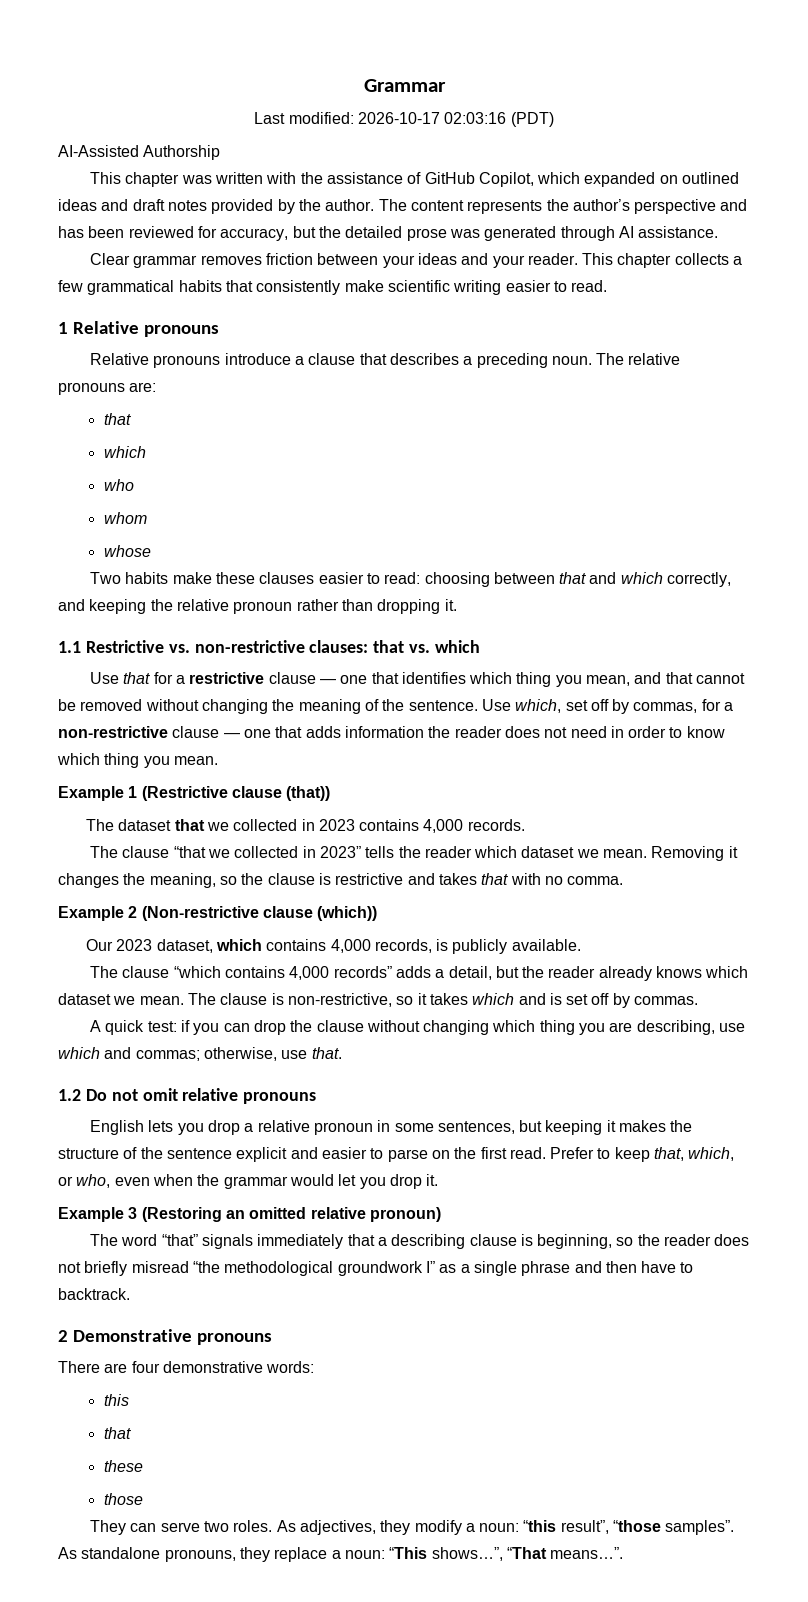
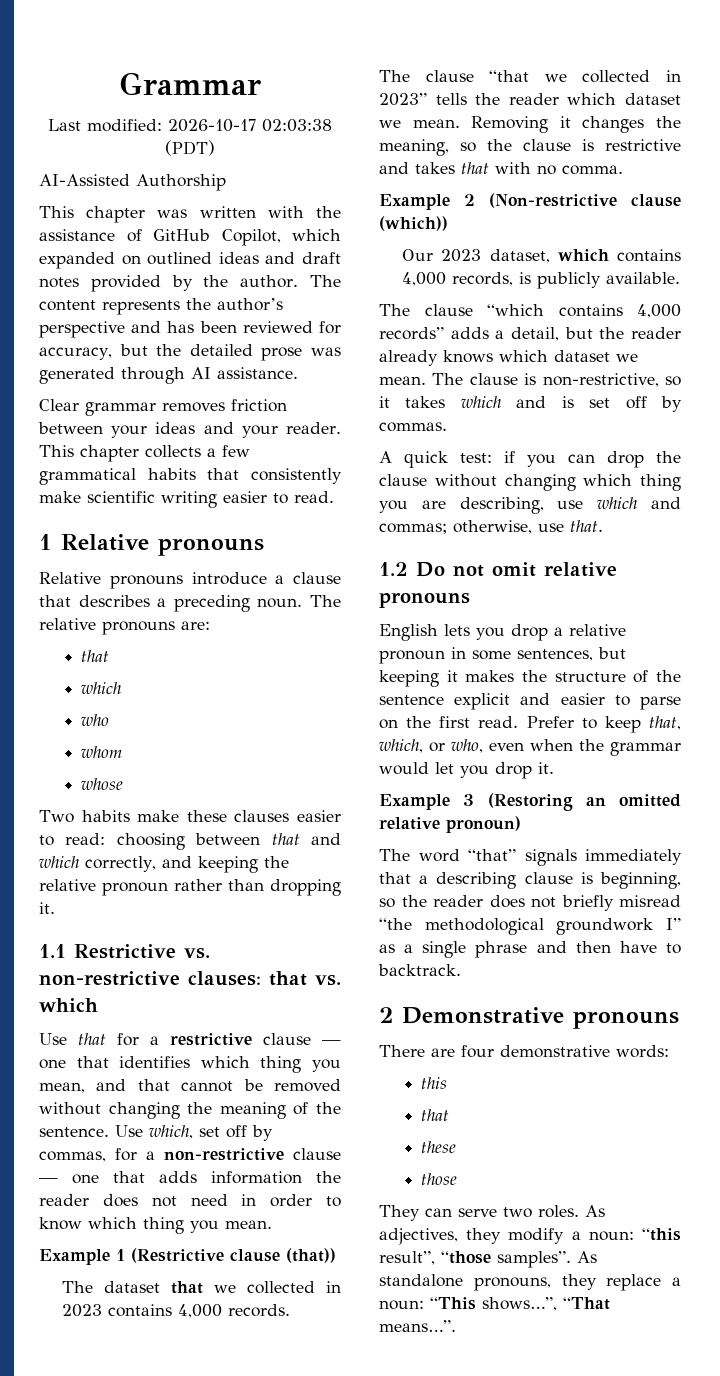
- Last modified: 2026-10-17 02:03:16 (PDT)
+ Last modified: 2026-10-17 02:03:38 (PDT)

